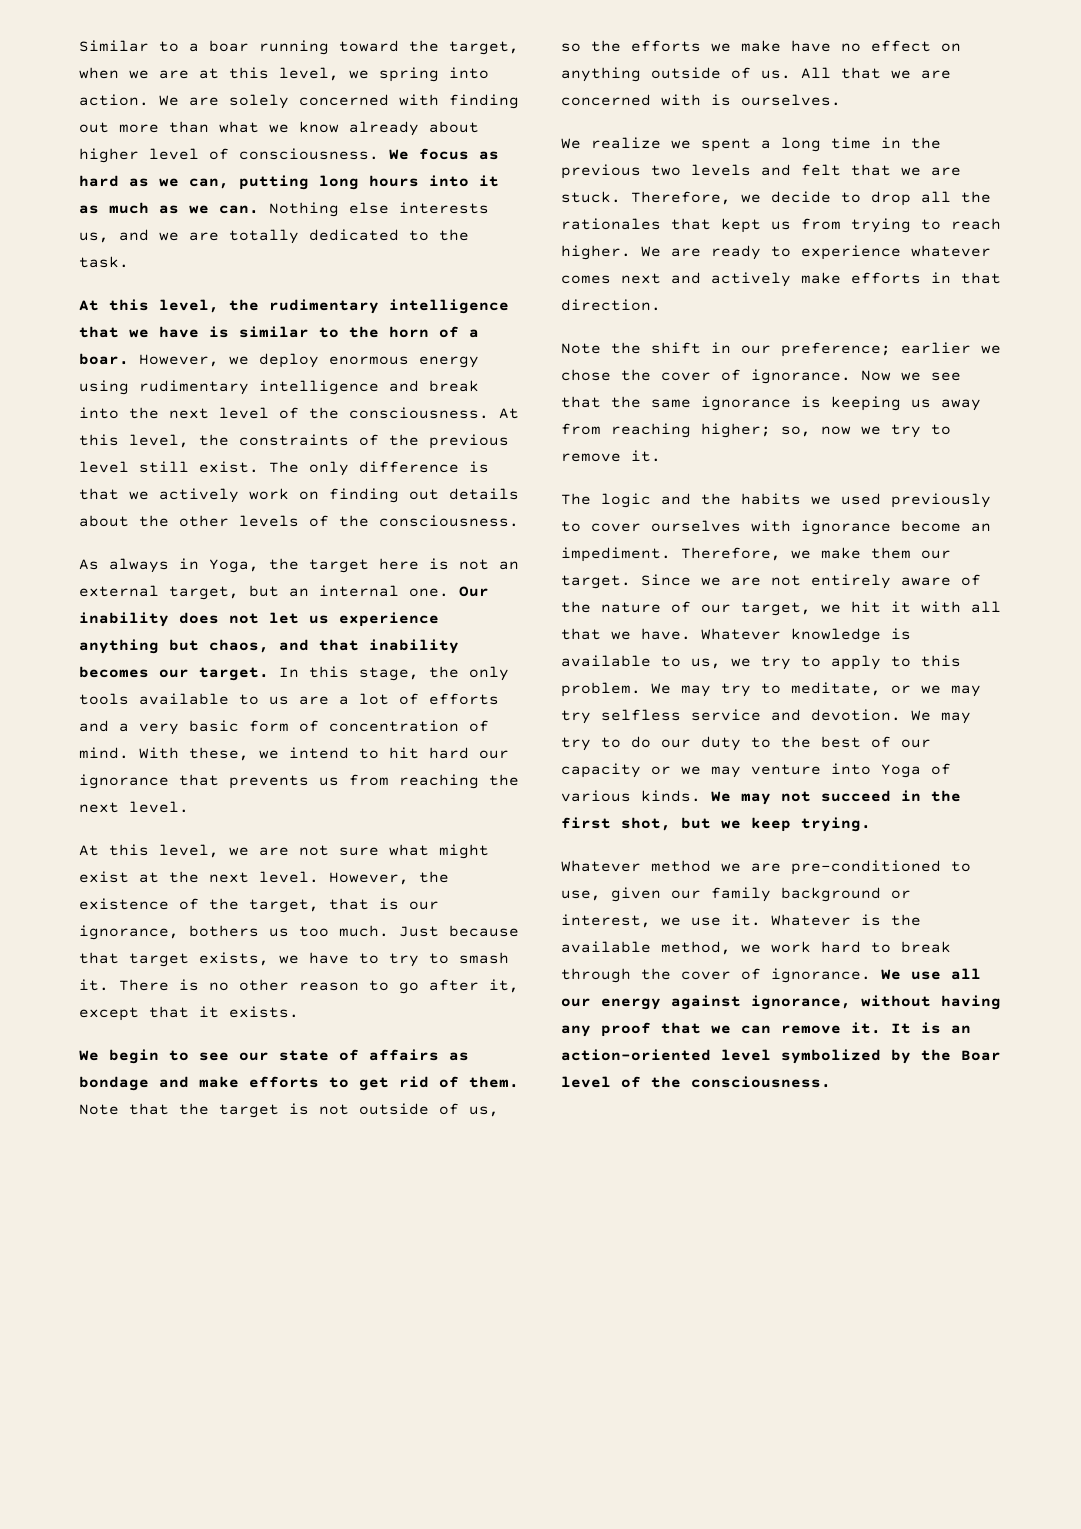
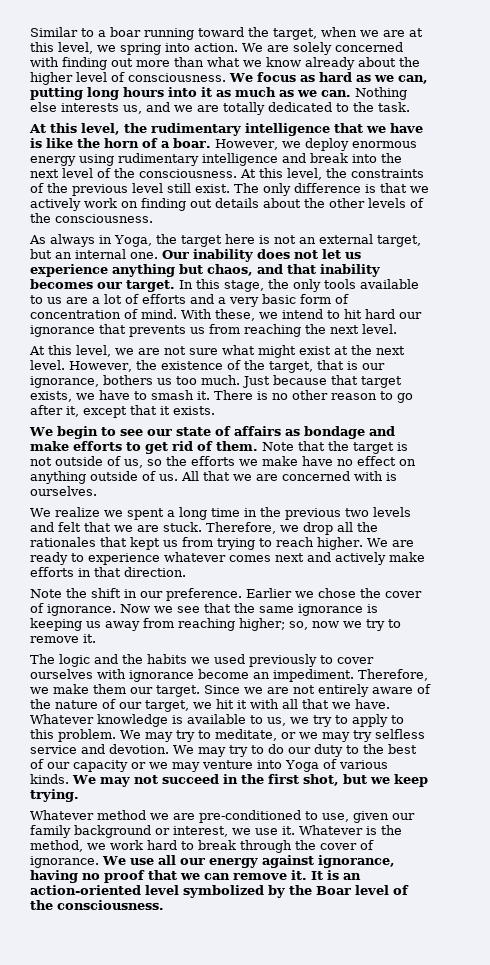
- We are solely concerned with finding out more than what we know already about higher level of consciousness.
+ We are solely concerned with finding out more than what we know already about the higher level of consciousness.
- At this level, the rudimentary intelligence that we have is similar to the horn of a boar.
+ At this level, the rudimentary intelligence that we have is like the horn of a boar.
- Just because that target exists, we have to try to smash it.
+ Just because that target exists, we have to smash it.
- Therefore, we decide to drop all the rationales that kept us from trying to reach higher.
+ Therefore, we drop all the rationales that kept us from trying to reach higher.
- Note the shift in our preference; earlier we chose the cover of ignorance.
+ Note the shift in our preference. Earlier we chose the cover of ignorance.
- Whatever is the available method, we work hard to break through the cover of ignorance.
+ Whatever is the method, we work hard to break through the cover of ignorance.
- We use all our energy against ignorance, without having any proof that we can remove it.
+ We use all our energy against ignorance, having no proof that we can remove it.

